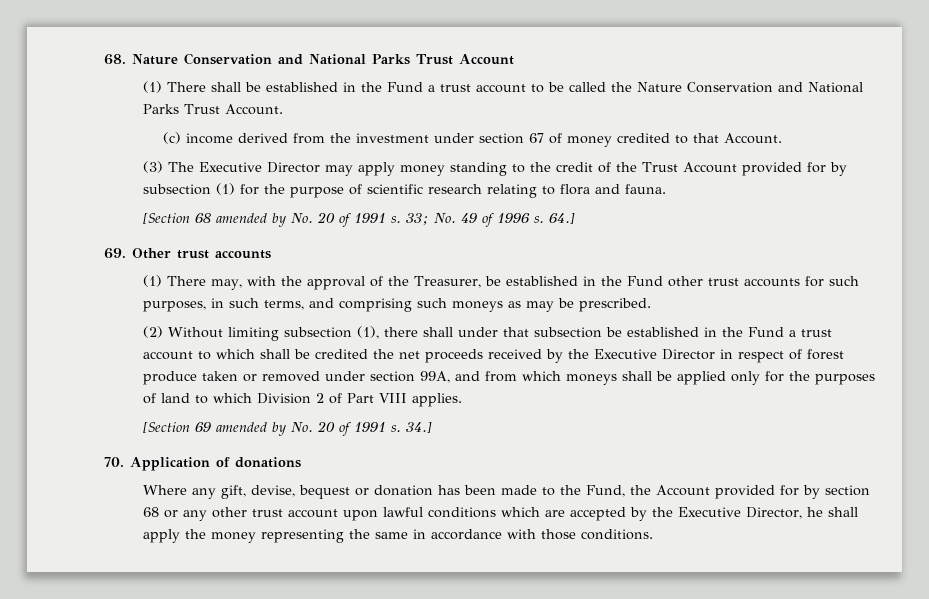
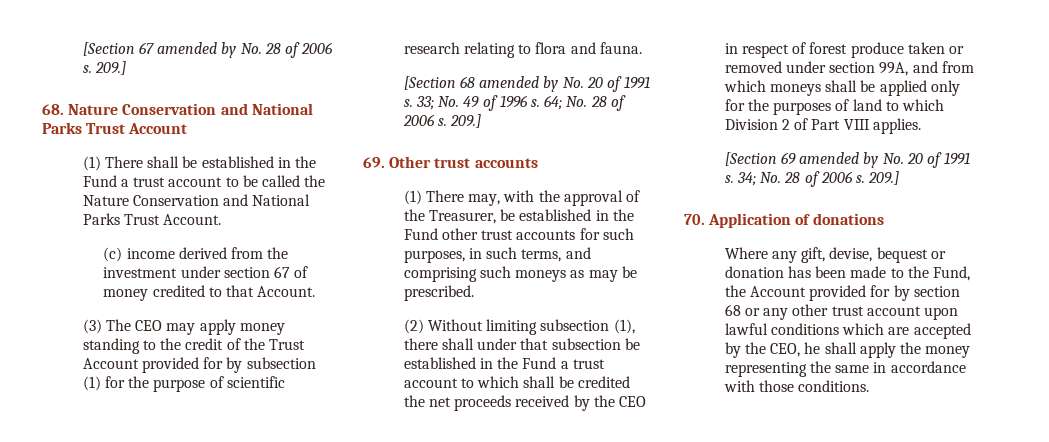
+ [Section 67 amended by No. 28 of 2006 s. 209.]
- (3) The Executive Director may apply money standing to the credit of the Trust Account provided for by subsection (1) for the purpose of scientific research relating to flora and fauna.
+ (3) The CEO may apply money standing to the credit of the Trust Account provided for by subsection (1) for the purpose of scientific research relating to flora and fauna.
- 64.]
+ 64; No. 28 of 2006 s. 209.]
- (2) Without limiting subsection (1), there shall under that subsection be established in the Fund a trust account to which shall be credited the net proceeds received by the Executive Director in respect of forest produce taken or removed under section 99A, and from which moneys shall be applied only for the purposes of land to which Division 2 of Part VIII applies.
+ (2) Without limiting subsection (1), there shall under that subsection be established in the Fund a trust account to which shall be credited the net proceeds received by the CEO in respect of forest produce taken or removed under section 99A, and from which moneys shall be applied only for the purposes of land to which Division 2 of Part VIII applies.
- 34.]
+ 34; No. 28 of 2006 s. 209.]
- Where any gift, devise, bequest or donation has been made to the Fund, the Account provided for by section 68 or any other trust account upon lawful conditions which are accepted by the Executive Director, he shall apply the money representing the same in accordance with those conditions.
+ Where any gift, devise, bequest or donation has been made to the Fund, the Account provided for by section 68 or any other trust account upon lawful conditions which are accepted by the CEO, he shall apply the money representing the same in accordance with those conditions.

